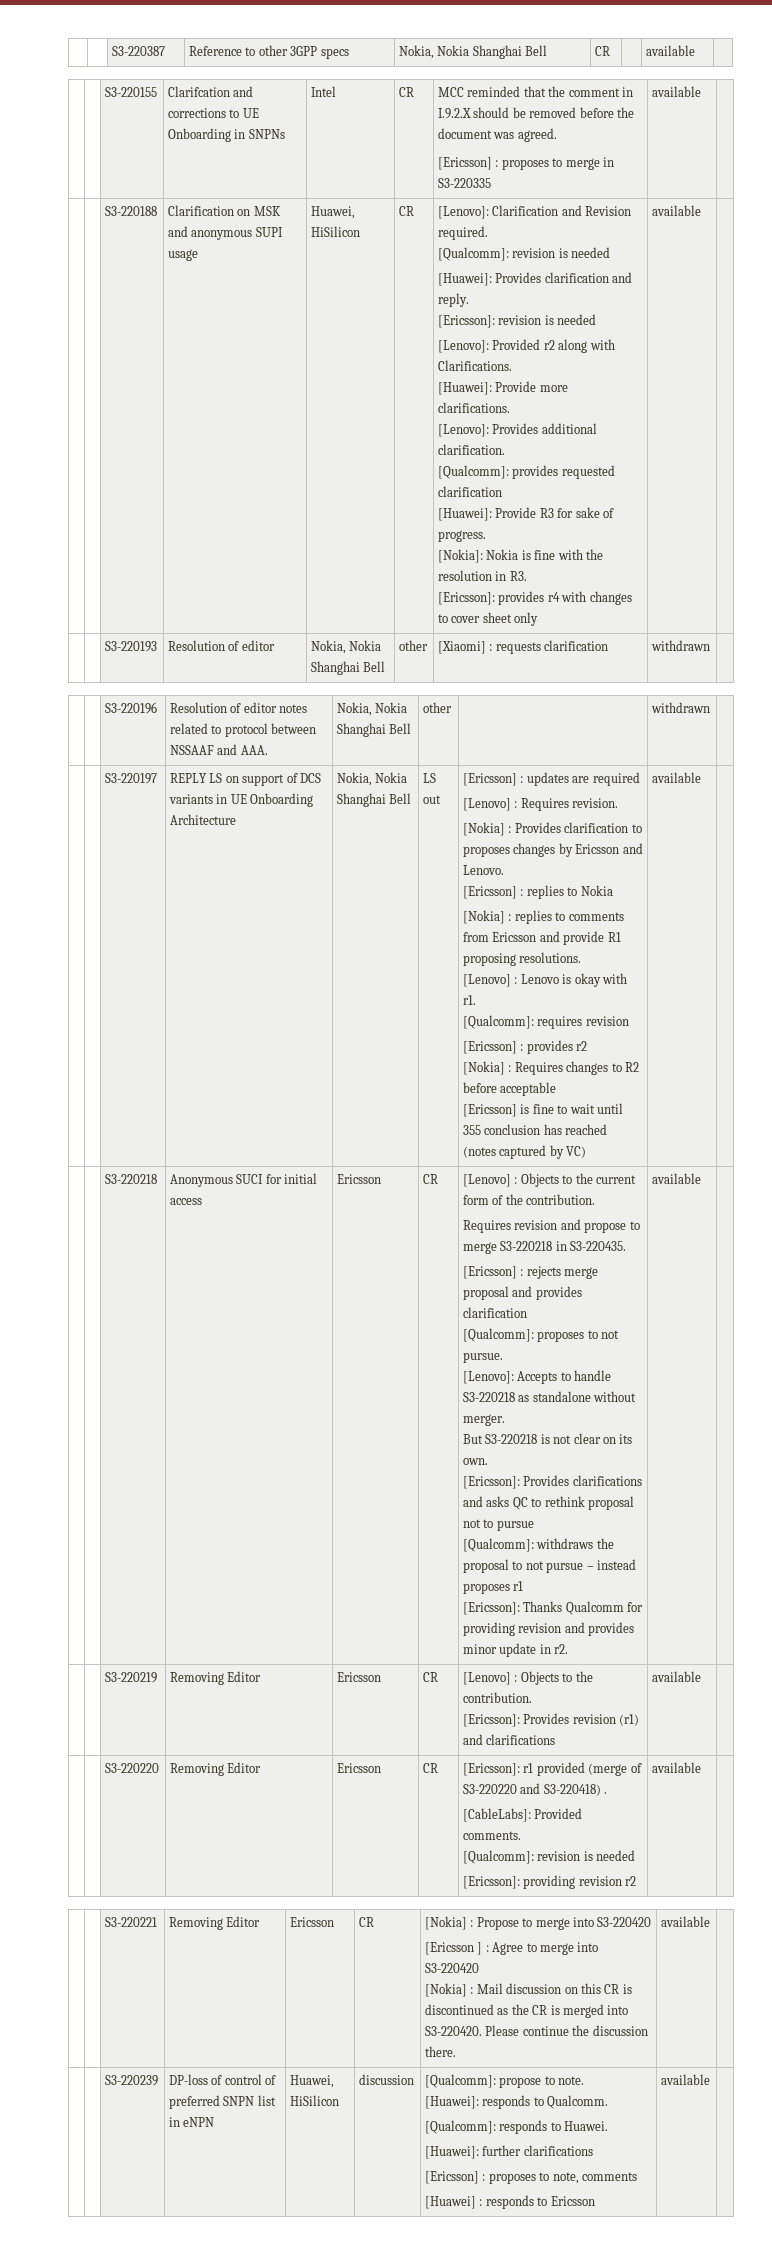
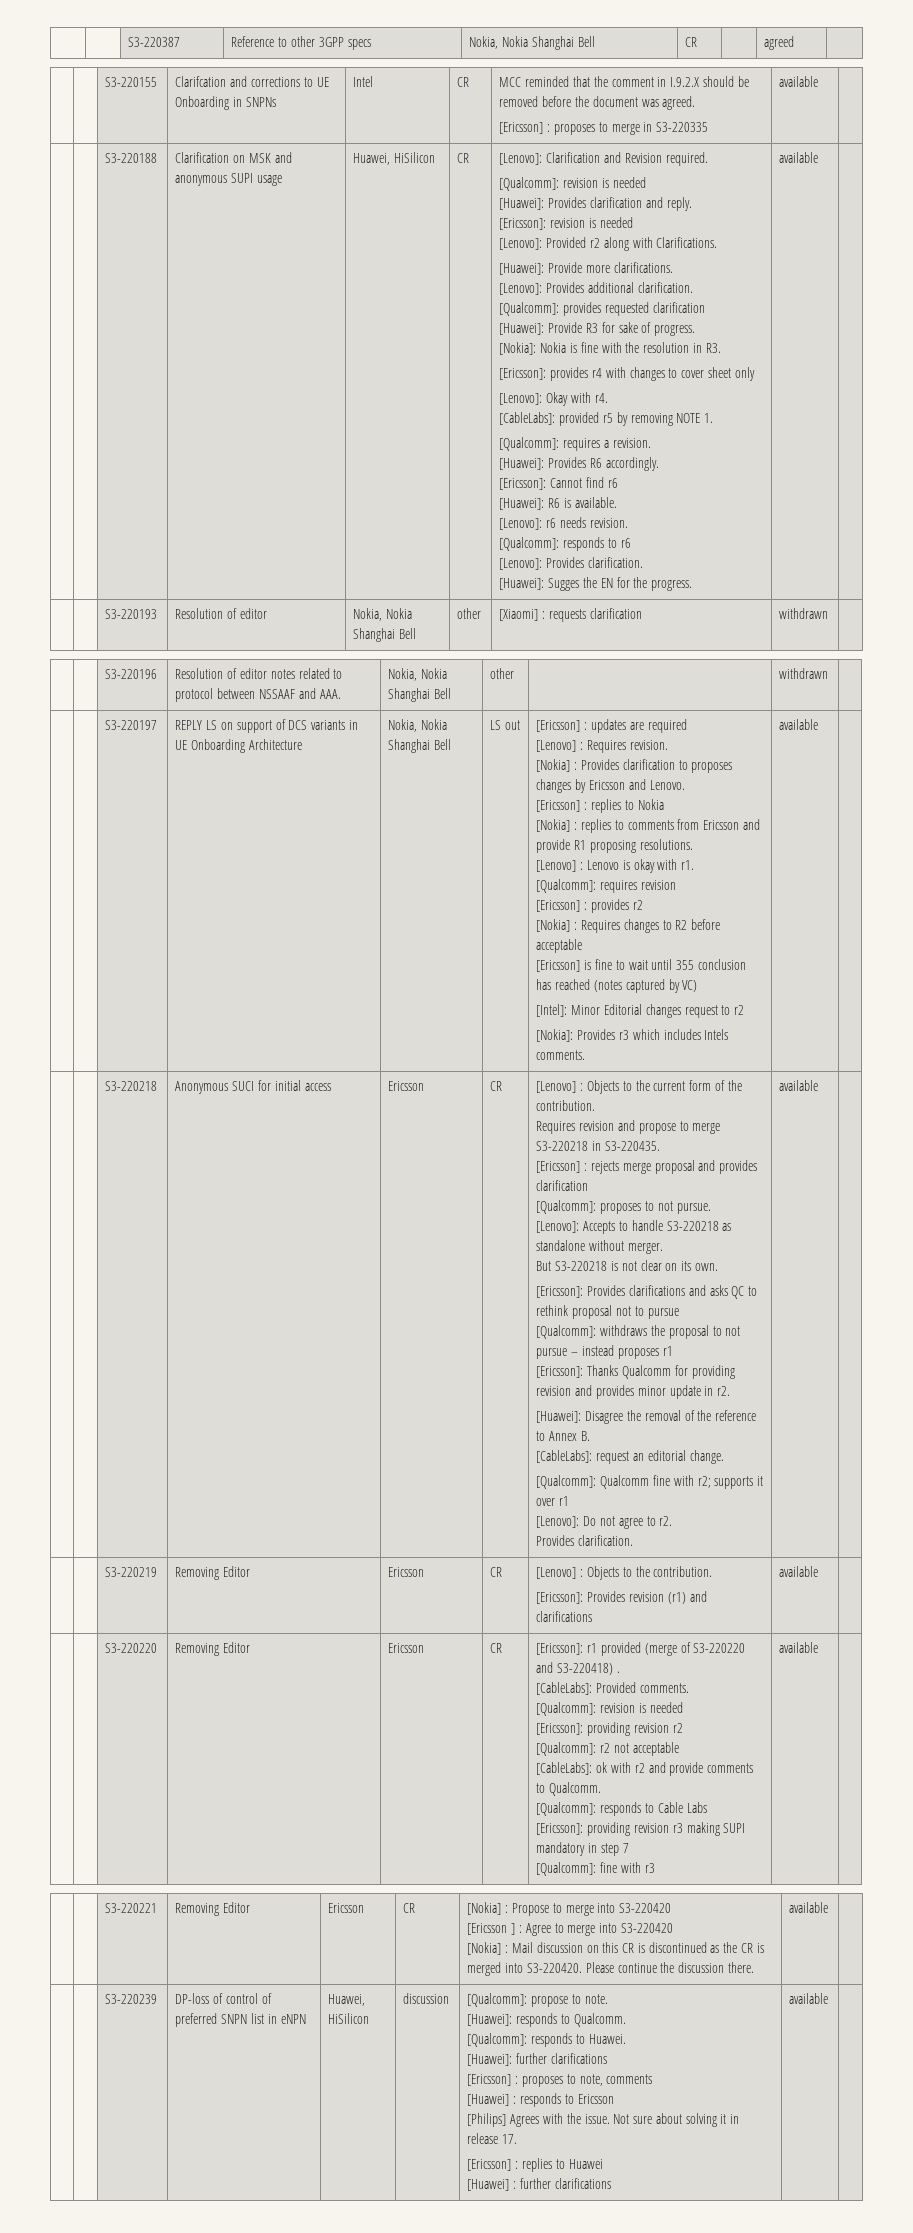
- | | S3-220387 | Reference to other 3GPP specs | Nokia, Nokia Shanghai Bell | CR | | available |
+ | | S3-220387 | Reference to other 3GPP specs | Nokia, Nokia Shanghai Bell | CR | | agreed |
+ [Lenovo]: Okay with r4.
+ [CableLabs]: provided r5 by removing NOTE 1.
+ [Qualcomm]: requires a revision.
+ [Huawei]: Provides R6 accordingly.
+ [Ericsson]: Cannot find r6
+ [Huawei]: R6 is available.
+ [Lenovo]: r6 needs revision.
+ [Qualcomm]: responds to r6
+ [Lenovo]: Provides clarification.
+ [Huawei]: Sugges the EN for the progress.
+ [Intel]: Minor Editorial changes request to r2
+ [Nokia]: Provides r3 which includes Intels comments.
+ [Huawei]: Disagree the removal of the reference to Annex B.
+ [CableLabs]: request an editorial change.
+ [Qualcomm]: Qualcomm fine with r2; supports it over r1
+ [Lenovo]: Do not agree to r2.
+ Provides clarification.
+ [Qualcomm]: r2 not acceptable
+ [CableLabs]: ok with r2 and provide comments to Qualcomm.
+ [Qualcomm]: responds to Cable Labs
+ [Ericsson]: providing revision r3 making SUPI mandatory in step 7
+ [Qualcomm]: fine with r3
+ [Philips] Agrees with the issue. Not sure about solving it in release 17.
+ [Ericsson] : replies to Huawei
+ [Huawei] : further clarifications

